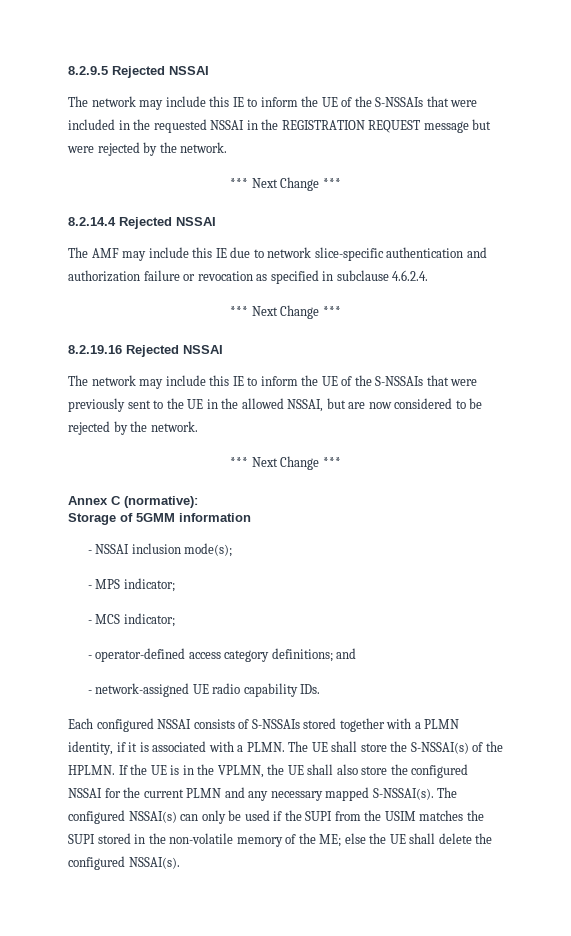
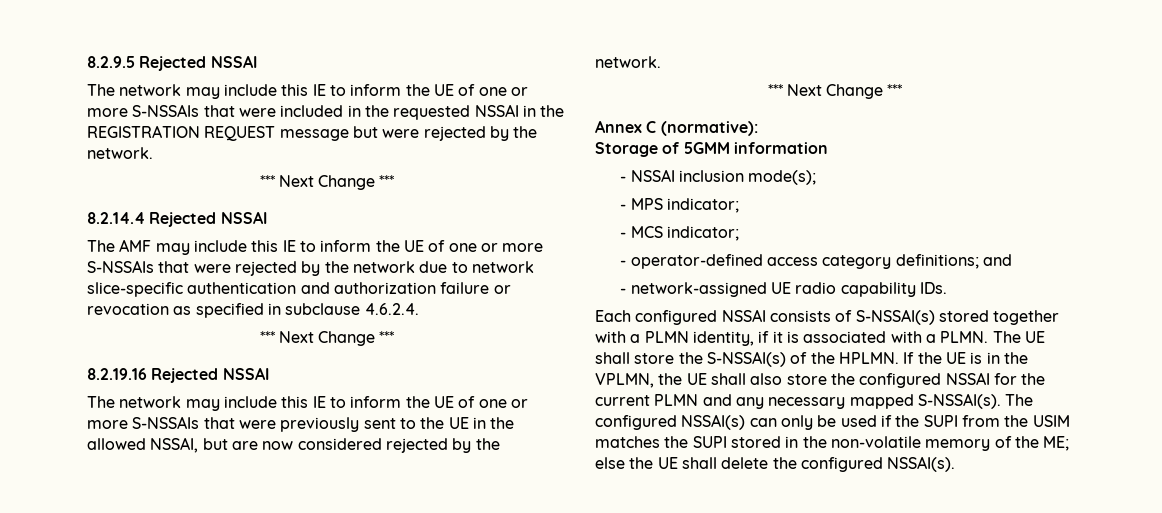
- The network may include this IE to inform the UE of the S-NSSAIs that were included in the requested NSSAI in the REGISTRATION REQUEST message but were rejected by the network.
+ The network may include this IE to inform the UE of one or more S-NSSAIs that were included in the requested NSSAI in the REGISTRATION REQUEST message but were rejected by the network.
- The AMF may include this IE due to network slice-specific authentication and authorization failure or revocation as specified in subclause 4.6.2.4.
+ The AMF may include this IE to inform the UE of one or more S-NSSAIs that were rejected by the network due to network slice-specific authentication and authorization failure or revocation as specified in subclause 4.6.2.4.
- The network may include this IE to inform the UE of the S-NSSAIs that were previously sent to the UE in the allowed NSSAI, but are now considered to be rejected by the network.
+ The network may include this IE to inform the UE of one or more S-NSSAIs that were previously sent to the UE in the allowed NSSAI, but are now considered rejected by the network.
- Each configured NSSAI consists of S-NSSAIs stored together with a PLMN identity, if it is associated with a PLMN.
+ Each configured NSSAI consists of S-NSSAI(s) stored together with a PLMN identity, if it is associated with a PLMN.

